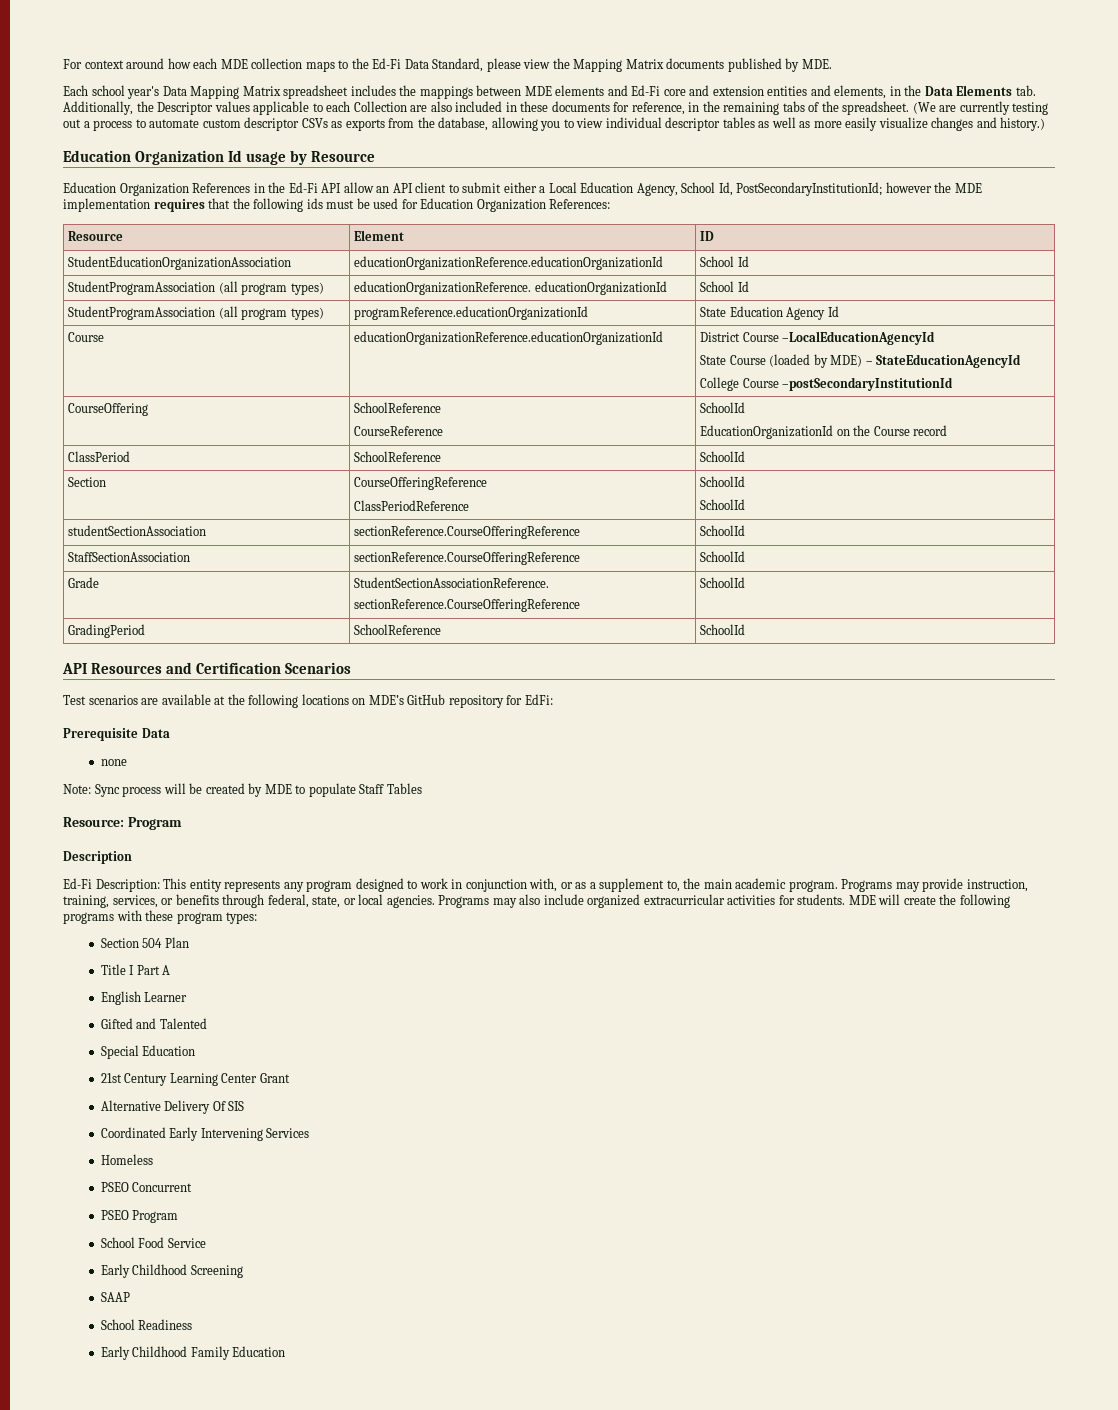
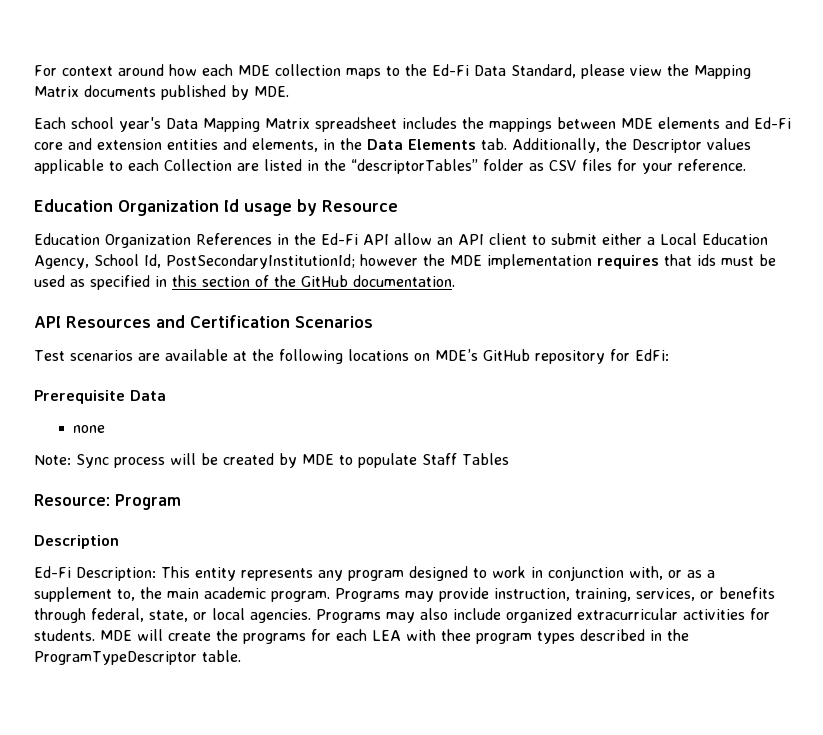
- Each school year's Data Mapping Matrix spreadsheet includes the mappings between MDE elements and Ed-Fi core and extension entities and elements, in the Data Elements tab. Additionally, the Descriptor values applicable to each Collection are also included in these documents for reference, in the remaining tabs of the spreadsheet. (We are currently testing out a process to automate custom descriptor CSVs as exports from the database, allowing you to view individual descriptor tables as well as more easily visualize changes and history.)
+ Each school year's Data Mapping Matrix spreadsheet includes the mappings between MDE elements and Ed-Fi core and extension entities and elements, in the Data Elements tab. Additionally, the Descriptor values applicable to each Collection are listed in the “descriptorTables” folder as CSV files for your reference.
- Education Organization References in the Ed-Fi API allow an API client to submit either a Local Education Agency, School Id, PostSecondaryInstitutionId; however the MDE implementation requires that the following ids must be used for Education Organization References:
- Resource | Element | ID
- StudentEducationOrganizationAssociation | educationOrganizationReference.educationOrganizationId | School Id
- StudentProgramAssociation (all program types) | educationOrganizationReference. educationOrganizationId | School Id
- StudentProgramAssociation (all program types) | programReference.educationOrganizationId | State Education Agency Id
- Course | educationOrganizationReference.educationOrganizationId | District Course –LocalEducationAgencyId
- State Course (loaded by MDE) – StateEducationAgencyId
- College Course –postSecondaryInstitutionId
- CourseOffering | SchoolReference
- CourseReference | SchoolId
- EducationOrganizationId on the Course record
- ClassPeriod | SchoolReference | SchoolId
- Section | CourseOfferingReference
- ClassPeriodReference | SchoolId
- SchoolId
- studentSectionAssociation | sectionReference.CourseOfferingReference | SchoolId
- StaffSectionAssociation | sectionReference.CourseOfferingReference | SchoolId
- Grade | StudentSectionAssociationReference.
- sectionReference.CourseOfferingReference | SchoolId
- GradingPeriod | SchoolReference | SchoolId
+ Education Organization References in the Ed-Fi API allow an API client to submit either a Local Education Agency, School Id, PostSecondaryInstitutionId; however the MDE implementation requires that ids must be used as specified in this section of the GitHub documentation.
- MDE will create the following programs with these program types:
- Section 504 Plan
- Title I Part A
- English Learner
- Gifted and Talented
- Special Education
- 21st Century Learning Center Grant
- Alternative Delivery Of SIS
- Coordinated Early Intervening Services
- Homeless
- PSEO Concurrent
- PSEO Program
- School Food Service
- Early Childhood Screening
- SAAP
- School Readiness
- Early Childhood Family Education
+ MDE will create the programs for each LEA with thee program types described in the ProgramTypeDescriptor table.

